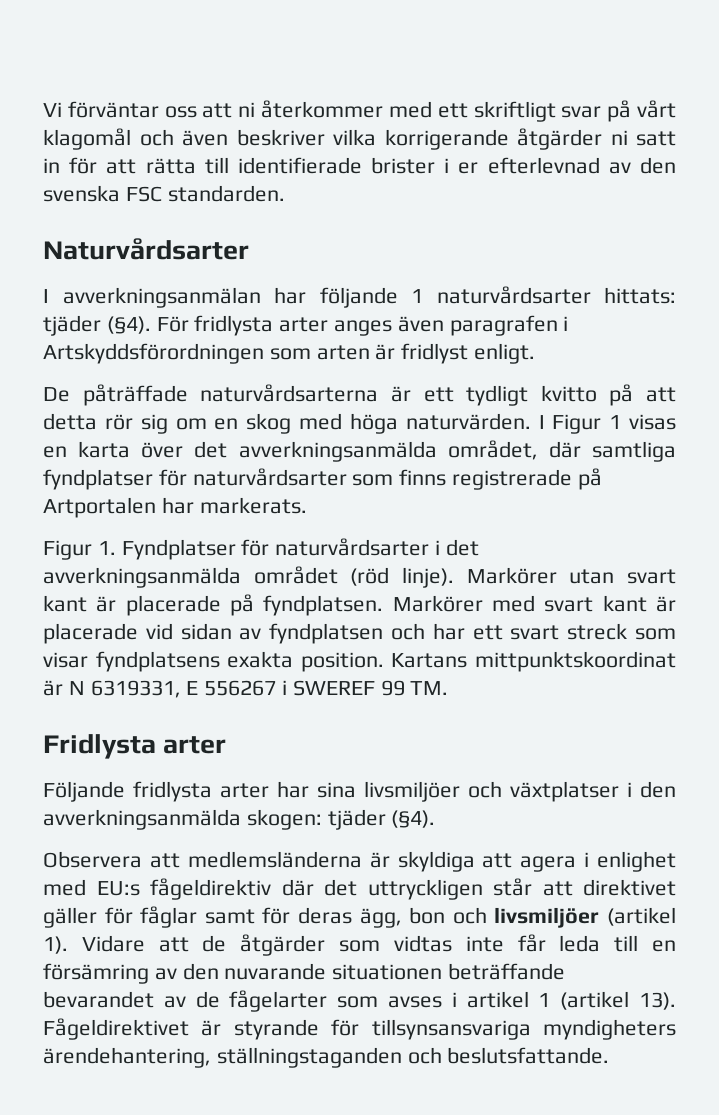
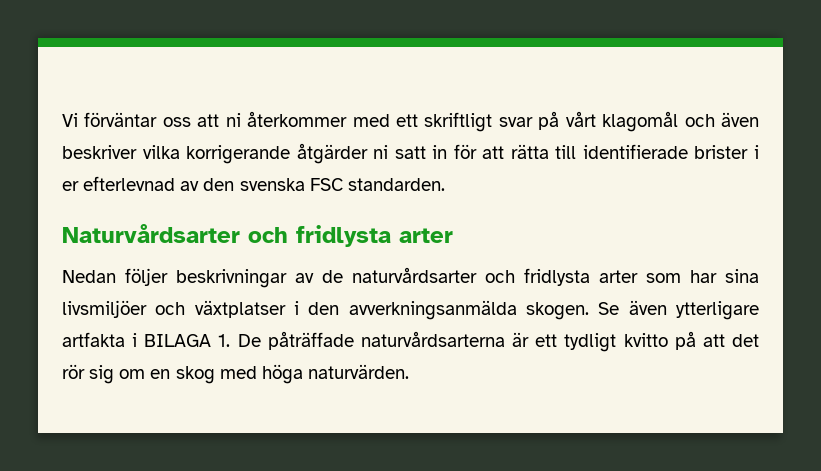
- Naturvårdsarter
- I avverkningsanmälan har följande 1 naturvårdsarter hittats: tjäder (§4). För fridlysta arter anges även paragrafen i Artskyddsförordningen som arten är fridlyst enligt.
- De påträffade naturvårdsarterna är ett tydligt kvitto på att detta rör sig om en skog med höga naturvärden. I Figur 1 visas en karta över det avverkningsanmälda området, där samtliga fyndplatser för naturvårdsarter som finns registrerade på Artportalen har markerats.
- Figur 1. Fyndplatser för naturvårdsarter i det avverkningsanmälda området (röd linje). Markörer utan svart kant är placerade på fyndplatsen. Markörer med svart kant är placerade vid sidan av fyndplatsen och har ett svart streck som visar fyndplatsens exakta position. Kartans mittpunktskoordinat är N 6319331, E 556267 i SWEREF 99 TM.
- Fridlysta arter
- Följande fridlysta arter har sina livsmiljöer och växtplatser i den avverkningsanmälda skogen: tjäder (§4).
- Observera att medlemsländerna är skyldiga att agera i enlighet med EU:s fågeldirektiv där det uttryckligen står att direktivet gäller för fåglar samt för deras ägg, bon och livsmiljöer (artikel 1). Vidare att de åtgärder som vidtas inte får leda till en försämring av den nuvarande situationen beträffande bevarandet av de fågelarter som avses i artikel 1 (artikel 13). Fågeldirektivet är styrande för tillsynsansvariga myndigheters ärendehantering, ställningstaganden och beslutsfattande.
+ Naturvårdsarter och fridlysta arter
+ Nedan följer beskrivningar av de naturvårdsarter och fridlysta arter som har sina livsmiljöer och växtplatser i den avverkningsanmälda skogen. Se även ytterligare artfakta i BILAGA 1. De påträffade naturvårdsarterna är ett tydligt kvitto på att det rör sig om en skog med höga naturvärden.

